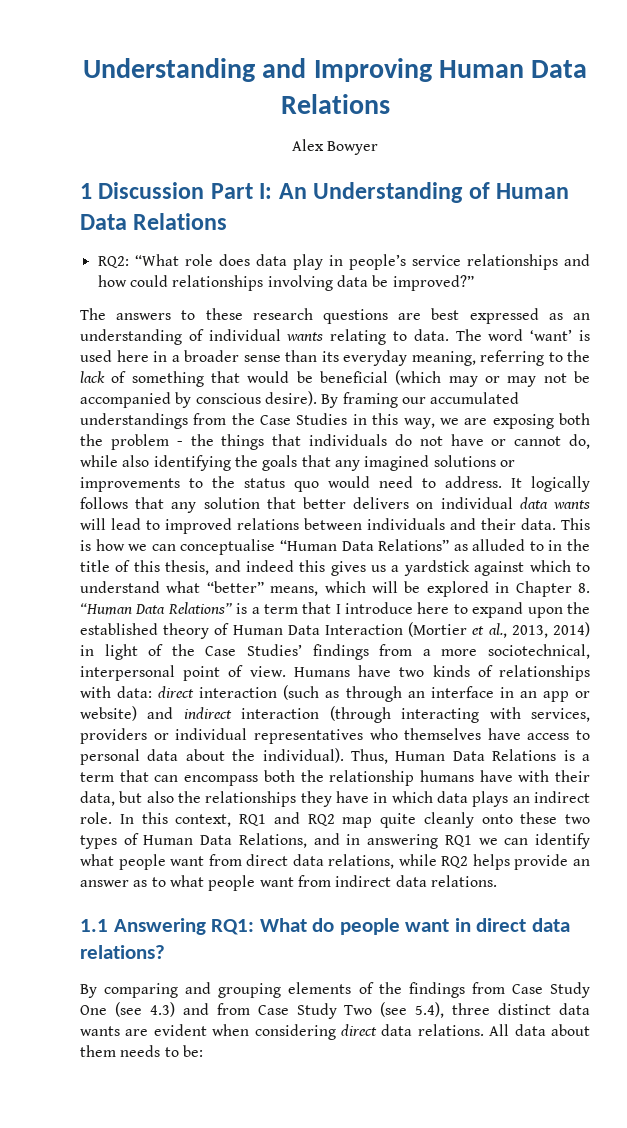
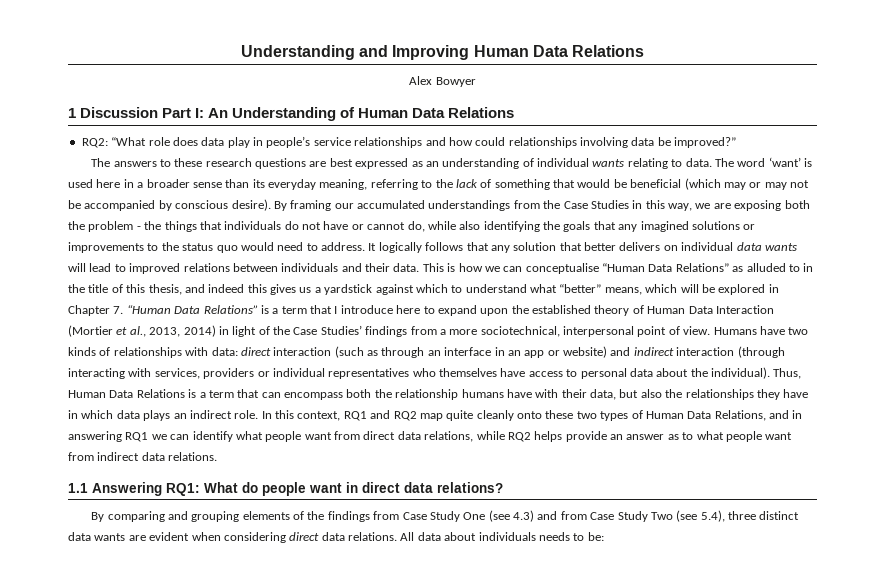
- This is how we can conceptualise “Human Data Relations” as alluded to in the title of this thesis, and indeed this gives us a yardstick against which to understand what “better” means, which will be explored in Chapter 8. “Human Data Relations” is a term that I introduce here to expand upon the established theory of Human Data Interaction (Mortier et al., 2013, 2014) in light of the Case Studies’ findings from a more sociotechnical, interpersonal point of view.
+ This is how we can conceptualise “Human Data Relations” as alluded to in the title of this thesis, and indeed this gives us a yardstick against which to understand what “better” means, which will be explored in Chapter 7. “Human Data Relations” is a term that I introduce here to expand upon the established theory of Human Data Interaction (Mortier et al., 2013, 2014) in light of the Case Studies’ findings from a more sociotechnical, interpersonal point of view.
- All data about them needs to be:
+ All data about individuals needs to be:

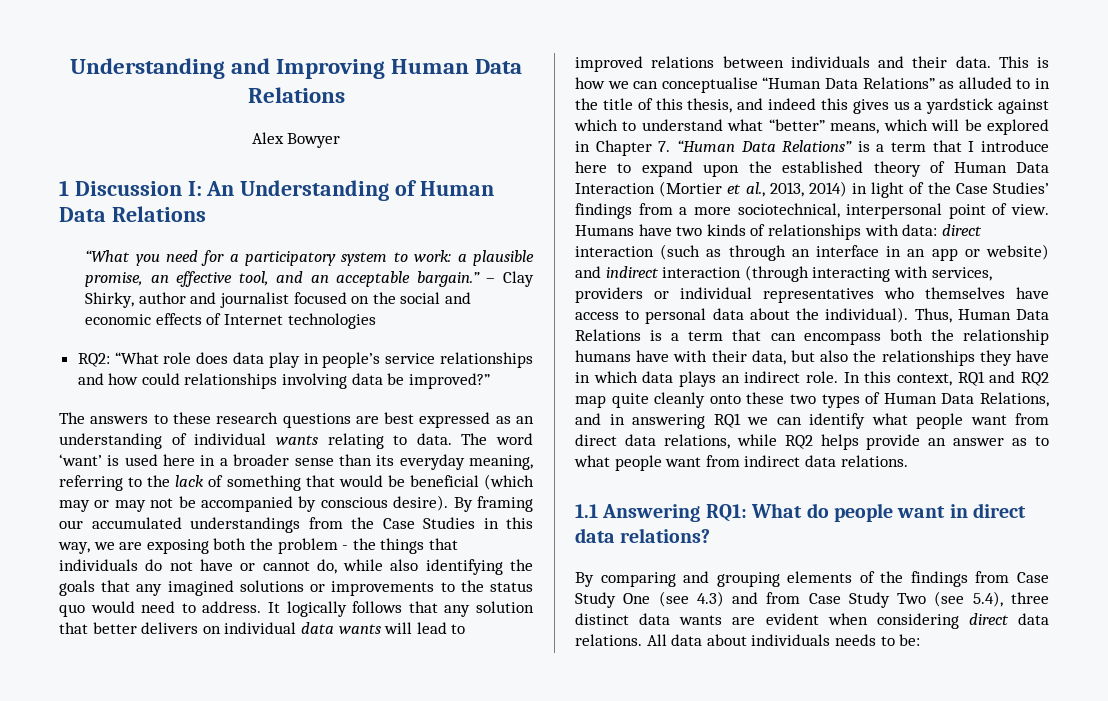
- 1 Discussion Part I: An Understanding of Human Data Relations
+ 1 Discussion I: An Understanding of Human Data Relations
+ “What you need for a participatory system to work: a plausible promise, an effective tool, and an acceptable bargain.” – Clay Shirky, author and journalist focused on the social and economic effects of Internet technologies

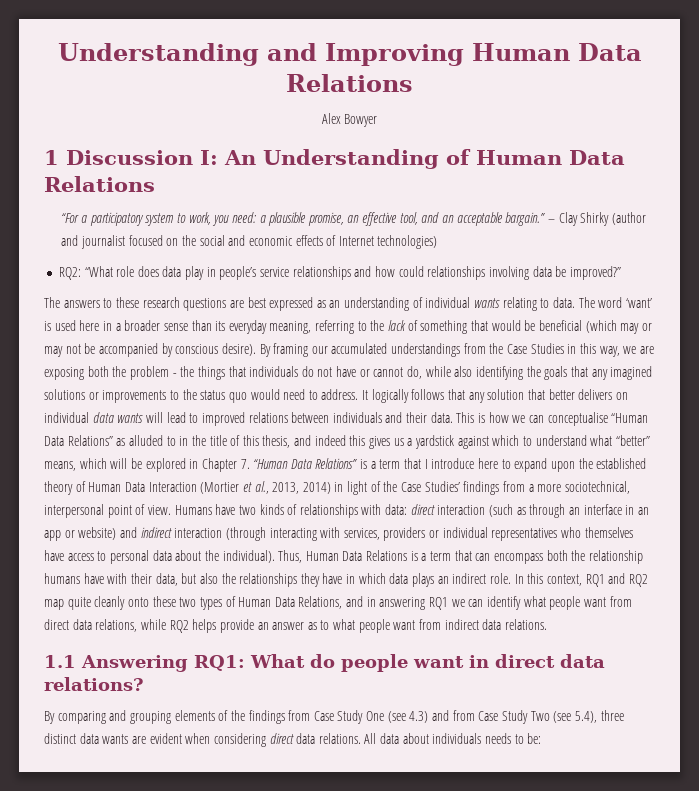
- “What you need for a participatory system to work: a plausible promise, an effective tool, and an acceptable bargain.”
+ “For a participatory system to work, you need: a plausible promise, an effective tool, and an acceptable bargain.”
- – Clay Shirky, author and journalist focused on the social and economic effects of Internet technologies
+ – Clay Shirky (author and journalist focused on the social and economic effects of Internet technologies)

